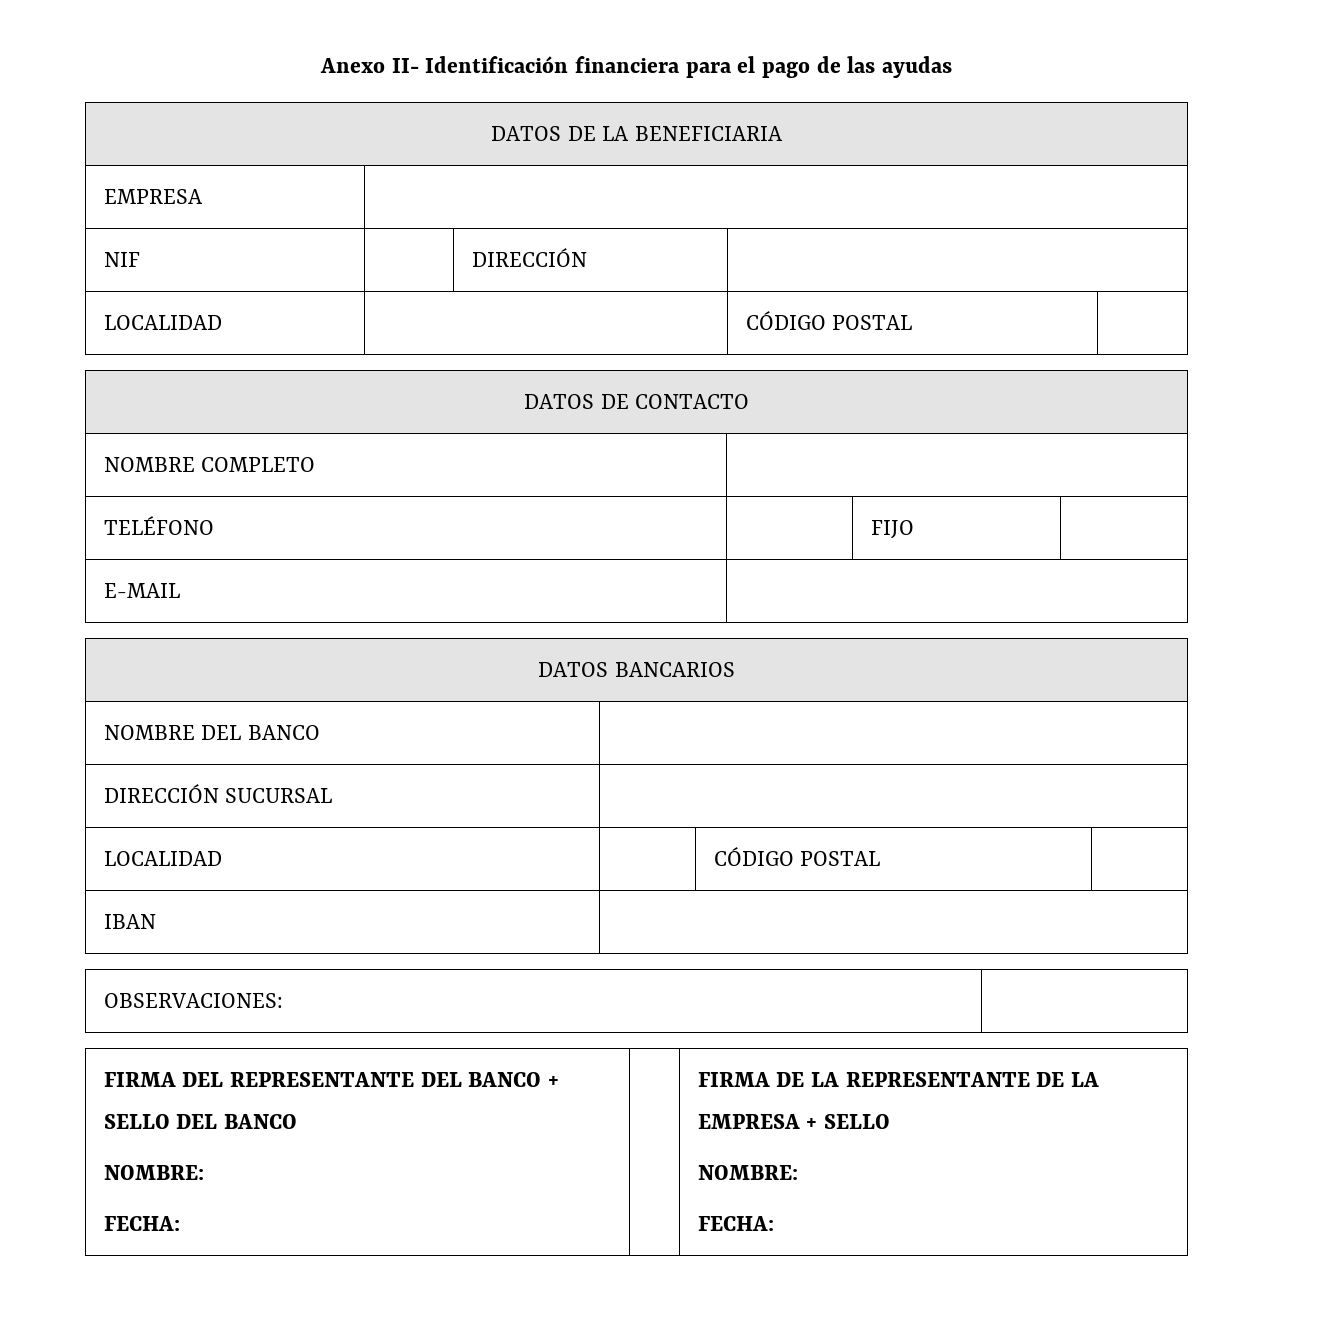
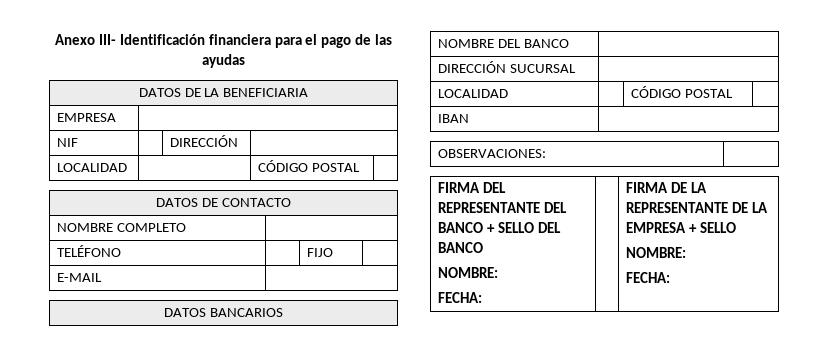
- Anexo II- Identificación financiera para el pago de las ayudas
+ Anexo III- Identificación financiera para el pago de las ayudas

